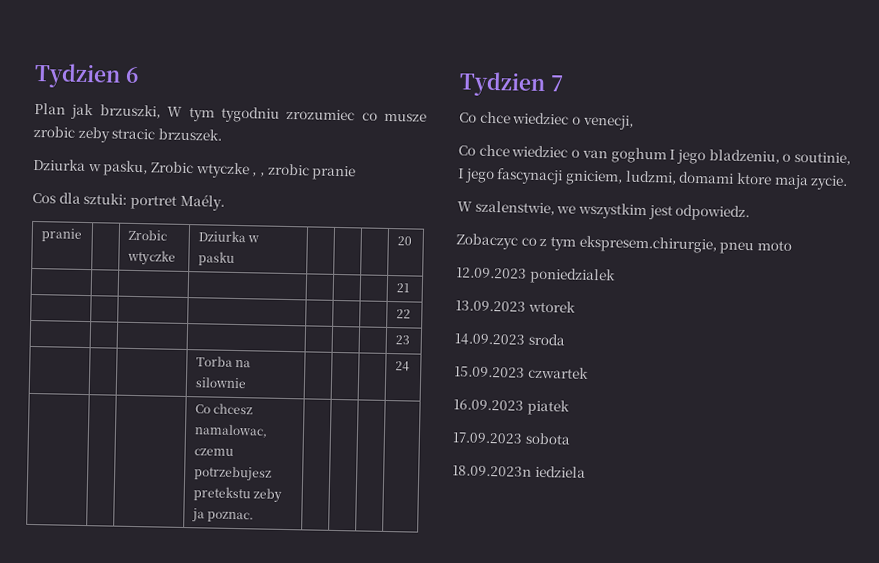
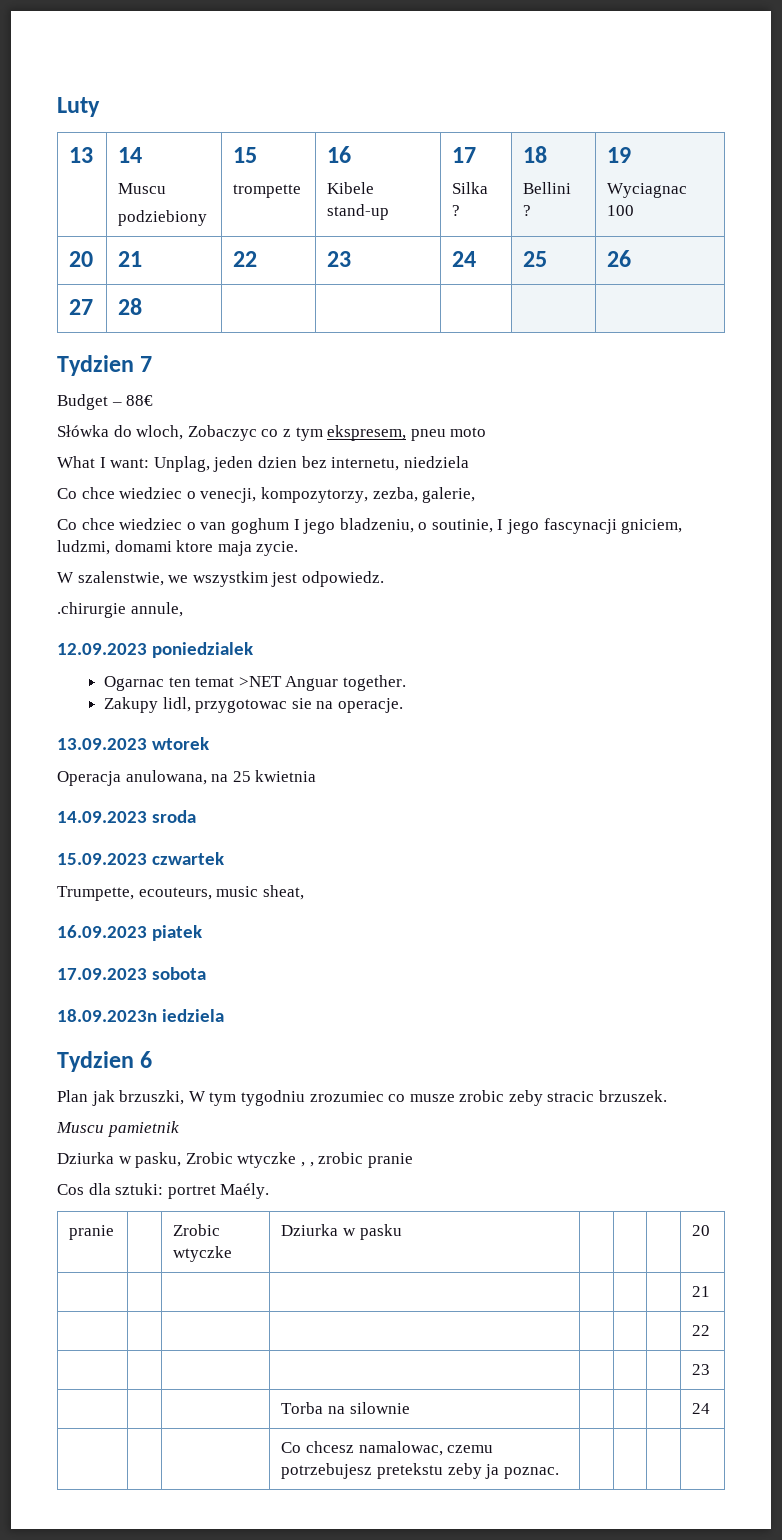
+ Luty
+ 13 | 14
+ Muscu
+ podziebiony | 15
+ trompette | 16
+ Kibele stand-up | 17
+ Silka ? | 18
+ Bellini ? | 19
+ Wyciagnac 100
+ 20 | 21 | 22 | 23 | 24 | 25 | 26
+ 27 | 28 | | | | |
+ Tydzien 7
+ Budget – 88€
+ Słówka do wloch, Zobaczyc co z tym ekspresem, pneu moto
+ What I want: Unplag, jeden dzien bez internetu, niedziela
+ Co chce wiedziec o venecji, kompozytorzy, zezba, galerie,
+ Co chce wiedziec o van goghum I jego bladzeniu, o soutinie, I jego fascynacji gniciem, ludzmi, domami ktore maja zycie.
+ W szalenstwie, we wszystkim jest odpowiedz.
+ .chirurgie annule,
+ 12.09.2023 poniedzialek
+ Ogarnac ten temat >NET Anguar together.
+ Zakupy lidl, przygotowac sie na operacje.
+ 13.09.2023 wtorek
+ Operacja anulowana, na 25 kwietnia
+ 14.09.2023 sroda
+ 15.09.2023 czwartek
+ Trumpette, ecouteurs, music sheat,
+ 16.09.2023 piatek
+ 17.09.2023 sobota
+ 18.09.2023n iedziela
+ Muscu pamietnik
- Tydzien 7
- Co chce wiedziec o venecji,
- Co chce wiedziec o van goghum I jego bladzeniu, o soutinie, I jego fascynacji gniciem, ludzmi, domami ktore maja zycie.
- W szalenstwie, we wszystkim jest odpowiedz.
- Zobaczyc co z tym ekspresem.chirurgie, pneu moto
- 12.09.2023 poniedzialek
- 13.09.2023 wtorek
- 14.09.2023 sroda
- 15.09.2023 czwartek
- 16.09.2023 piatek
- 17.09.2023 sobota
- 18.09.2023n iedziela

